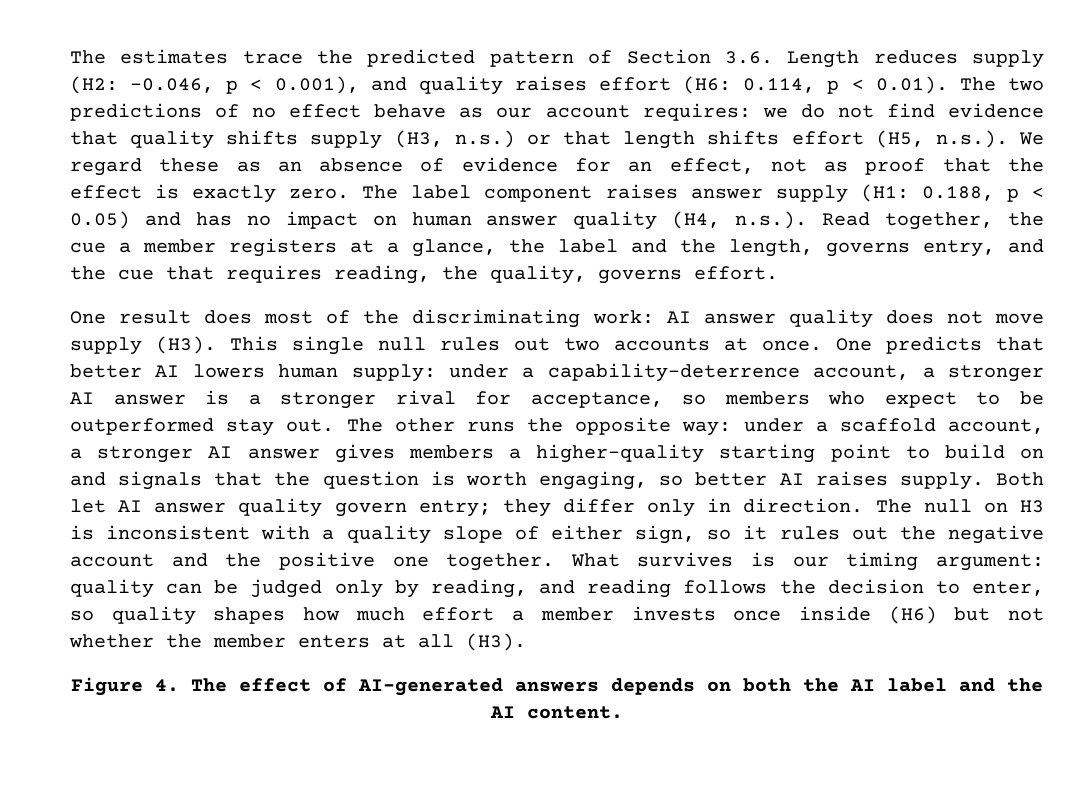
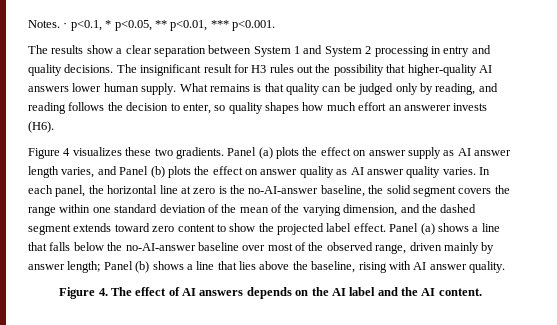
- The estimates trace the predicted pattern of Section 3.6. Length reduces supply (H2: −0.046, p < 0.001), and quality raises effort (H6: 0.114, p < 0.01). The two predictions of no effect behave as our account requires: we do not find evidence that quality shifts supply (H3, n.s.) or that length shifts effort (H5, n.s.). We regard these as an absence of evidence for an effect, not as proof that the effect is exactly zero. The label component raises answer supply (H1: 0.188, p < 0.05) and has no impact on human answer quality (H4, n.s.). Read together, the cue a member registers at a glance, the label and the length, governs entry, and the cue that requires reading, the quality, governs effort.
- One result does most of the discriminating work: AI answer quality does not move supply (H3). This single null rules out two accounts at once. One predicts that better AI lowers human supply: under a capability-deterrence account, a stronger AI answer is a stronger rival for acceptance, so members who expect to be outperformed stay out. The other runs the opposite way: under a scaffold account, a stronger AI answer gives members a higher-quality starting point to build on and signals that the question is worth engaging, so better AI raises supply. Both let AI answer quality govern entry; they differ only in direction. The null on H3 is inconsistent with a quality slope of either sign, so it rules out the negative account and the positive one together. What survives is our timing argument: quality can be judged only by reading, and reading follows the decision to enter, so quality shapes how much effort a member invests once inside (H6) but not whether the member enters at all (H3).
+ Notes. · p<0.1, * p<0.05, ** p<0.01, *** p<0.001.
+ The results show a clear separation between System 1 and System 2 processing in entry and quality decisions. The insignificant result for H3 rules out the possibility that higher-quality AI answers lower human supply. What remains is that quality can be judged only by reading, and reading follows the decision to enter, so quality shapes how much effort an answerer invests (H6).
+ Figure 4 visualizes these two gradients. Panel (a) plots the effect on answer supply as AI answer length varies, and Panel (b) plots the effect on answer quality as AI answer quality varies. In each panel, the horizontal line at zero is the no-AI-answer baseline, the solid segment covers the range within one standard deviation of the mean of the varying dimension, and the dashed segment extends toward zero content to show the projected label effect. Panel (a) shows a line that falls below the no-AI-answer baseline over most of the observed range, driven mainly by answer length; Panel (b) shows a line that lies above the baseline, rising with AI answer quality.
- Figure 4. The effect of AI-generated answers depends on both the AI label and the AI content.
+ Figure 4. The effect of AI answers depends on the AI label and the AI content.

